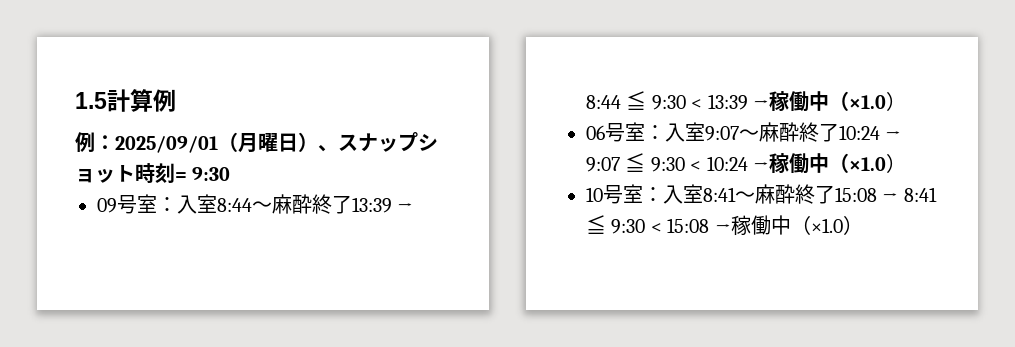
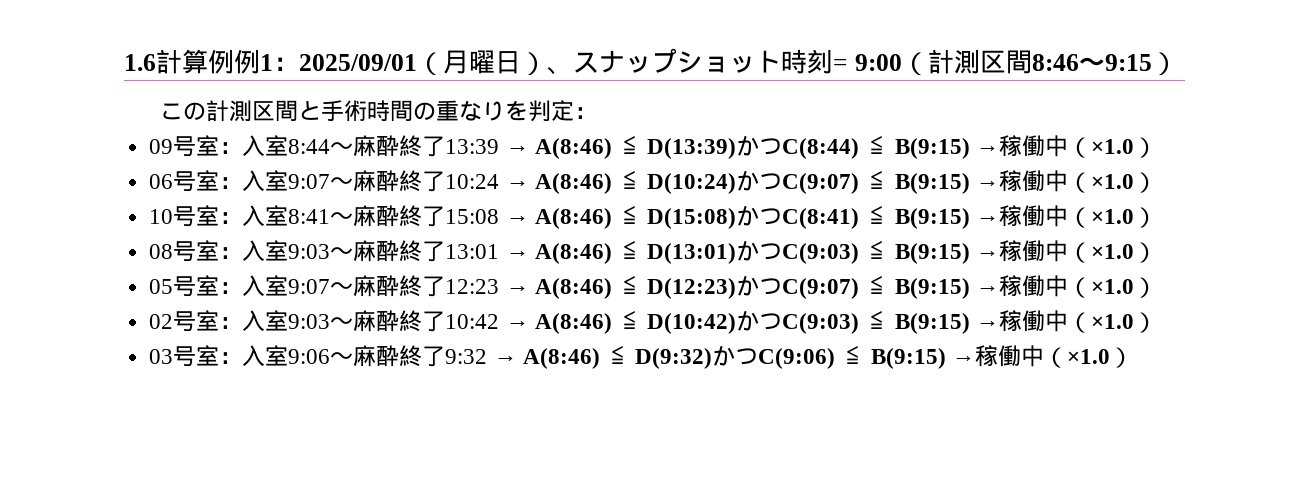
- 1.5計算例
- 例：2025/09/01（月曜日）、スナップショット時刻= 9:30
+ 1.6計算例例1：2025/09/01（月曜日）、スナップショット時刻= 9:00（計測区間8:46〜9:15）
+ この計測区間と手術時間の重なりを判定：
- 09号室：入室8:44〜麻酔終了13:39 → 8:44 ≦ 9:30 < 13:39 →稼働中（×1.0）
+ 09号室：入室8:44〜麻酔終了13:39 → A(8:46) ≦ D(13:39)かつC(8:44) ≦ B(9:15) →稼働中（×1.0）
- 06号室：入室9:07〜麻酔終了10:24 → 9:07 ≦ 9:30 < 10:24 →稼働中（×1.0）
+ 06号室：入室9:07〜麻酔終了10:24 → A(8:46) ≦ D(10:24)かつC(9:07) ≦ B(9:15) →稼働中（×1.0）
- 10号室：入室8:41〜麻酔終了15:08 → 8:41 ≦ 9:30 < 15:08 →稼働中（×1.0）
+ 10号室：入室8:41〜麻酔終了15:08 → A(8:46) ≦ D(15:08)かつC(8:41) ≦ B(9:15) →稼働中（×1.0）
+ 08号室：入室9:03〜麻酔終了13:01 → A(8:46) ≦ D(13:01)かつC(9:03) ≦ B(9:15) →稼働中（×1.0）
+ 05号室：入室9:07〜麻酔終了12:23 → A(8:46) ≦ D(12:23)かつC(9:07) ≦ B(9:15) →稼働中（×1.0）
+ 02号室：入室9:03〜麻酔終了10:42 → A(8:46) ≦ D(10:42)かつC(9:03) ≦ B(9:15) →稼働中（×1.0）
+ 03号室：入室9:06〜麻酔終了9:32 → A(8:46) ≦ D(9:32)かつC(9:06) ≦ B(9:15) →稼働中（×1.0）

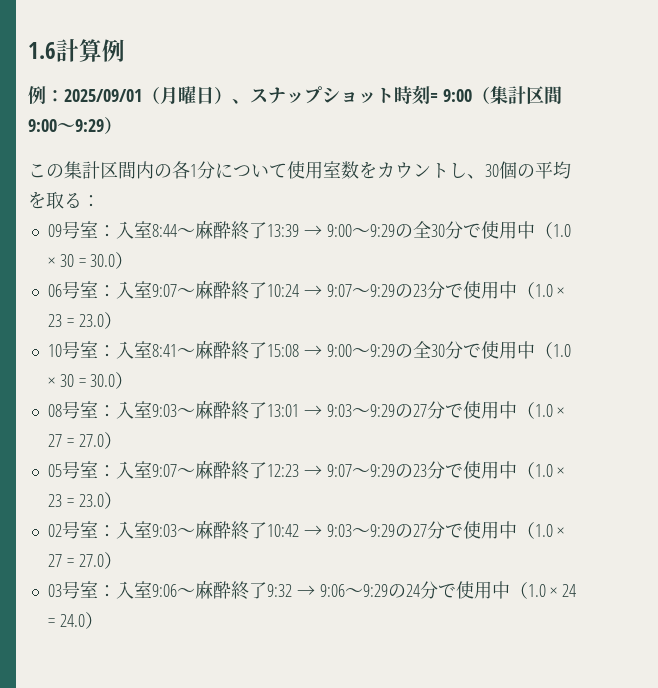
- 1.6計算例例1：2025/09/01（月曜日）、スナップショット時刻= 9:00（計測区間8:46〜9:15）
- この計測区間と手術時間の重なりを判定：
+ 1.6計算例
+ 例：2025/09/01（月曜日）、スナップショット時刻= 9:00（集計区間9:00〜9:29）
+ この集計区間内の各1分について使用室数をカウントし、30個の平均を取る：
- 09号室：入室8:44〜麻酔終了13:39 → A(8:46) ≦ D(13:39)かつC(8:44) ≦ B(9:15) →稼働中（×1.0）
+ 09号室：入室8:44〜麻酔終了13:39 → 9:00〜9:29の全30分で使用中（1.0 × 30 = 30.0）
- 06号室：入室9:07〜麻酔終了10:24 → A(8:46) ≦ D(10:24)かつC(9:07) ≦ B(9:15) →稼働中（×1.0）
+ 06号室：入室9:07〜麻酔終了10:24 → 9:07〜9:29の23分で使用中（1.0 × 23 = 23.0）
- 10号室：入室8:41〜麻酔終了15:08 → A(8:46) ≦ D(15:08)かつC(8:41) ≦ B(9:15) →稼働中（×1.0）
+ 10号室：入室8:41〜麻酔終了15:08 → 9:00〜9:29の全30分で使用中（1.0 × 30 = 30.0）
- 08号室：入室9:03〜麻酔終了13:01 → A(8:46) ≦ D(13:01)かつC(9:03) ≦ B(9:15) →稼働中（×1.0）
+ 08号室：入室9:03〜麻酔終了13:01 → 9:03〜9:29の27分で使用中（1.0 × 27 = 27.0）
- 05号室：入室9:07〜麻酔終了12:23 → A(8:46) ≦ D(12:23)かつC(9:07) ≦ B(9:15) →稼働中（×1.0）
+ 05号室：入室9:07〜麻酔終了12:23 → 9:07〜9:29の23分で使用中（1.0 × 23 = 23.0）
- 02号室：入室9:03〜麻酔終了10:42 → A(8:46) ≦ D(10:42)かつC(9:03) ≦ B(9:15) →稼働中（×1.0）
+ 02号室：入室9:03〜麻酔終了10:42 → 9:03〜9:29の27分で使用中（1.0 × 27 = 27.0）
- 03号室：入室9:06〜麻酔終了9:32 → A(8:46) ≦ D(9:32)かつC(9:06) ≦ B(9:15) →稼働中（×1.0）
+ 03号室：入室9:06〜麻酔終了9:32 → 9:06〜9:29の24分で使用中（1.0 × 24 = 24.0）

